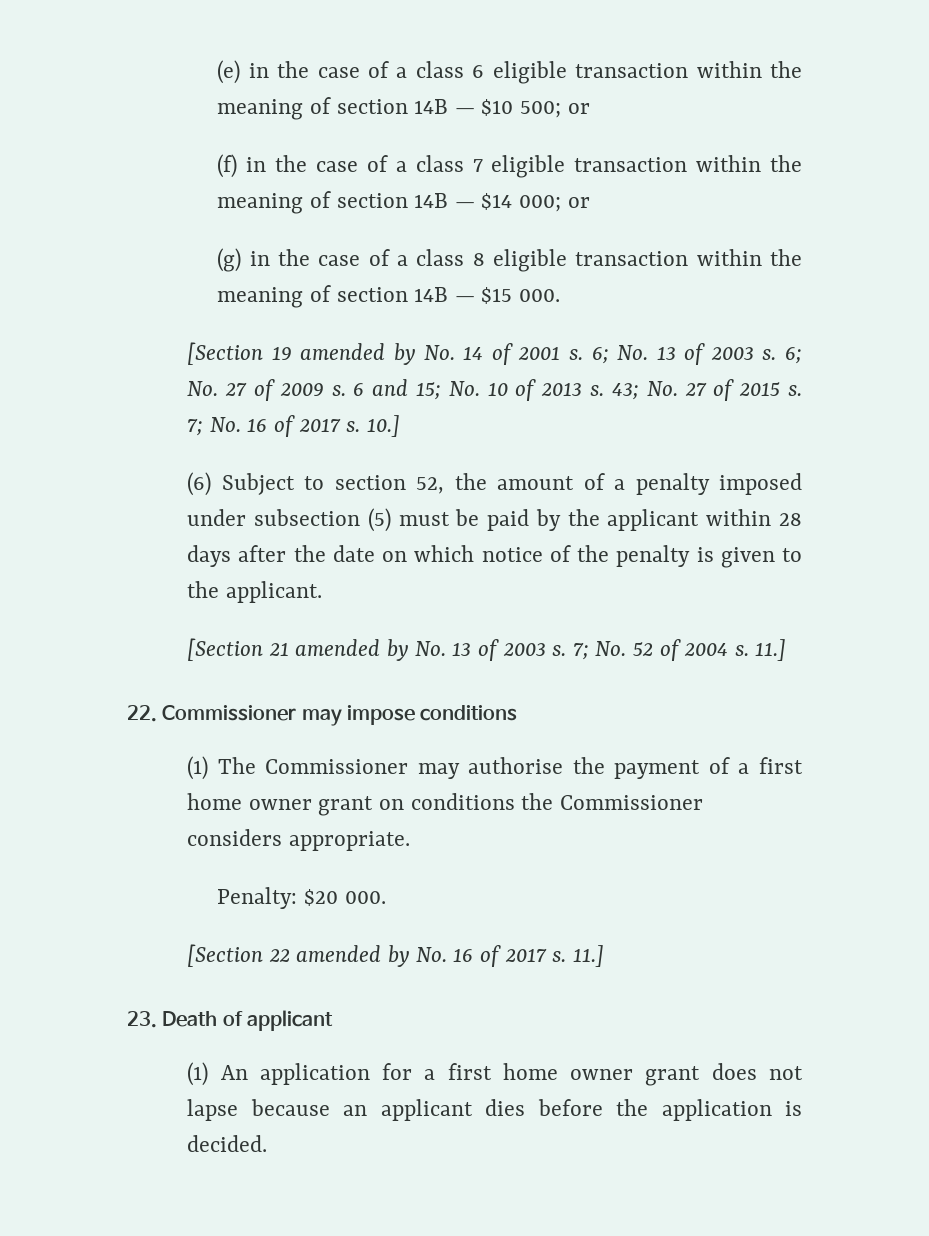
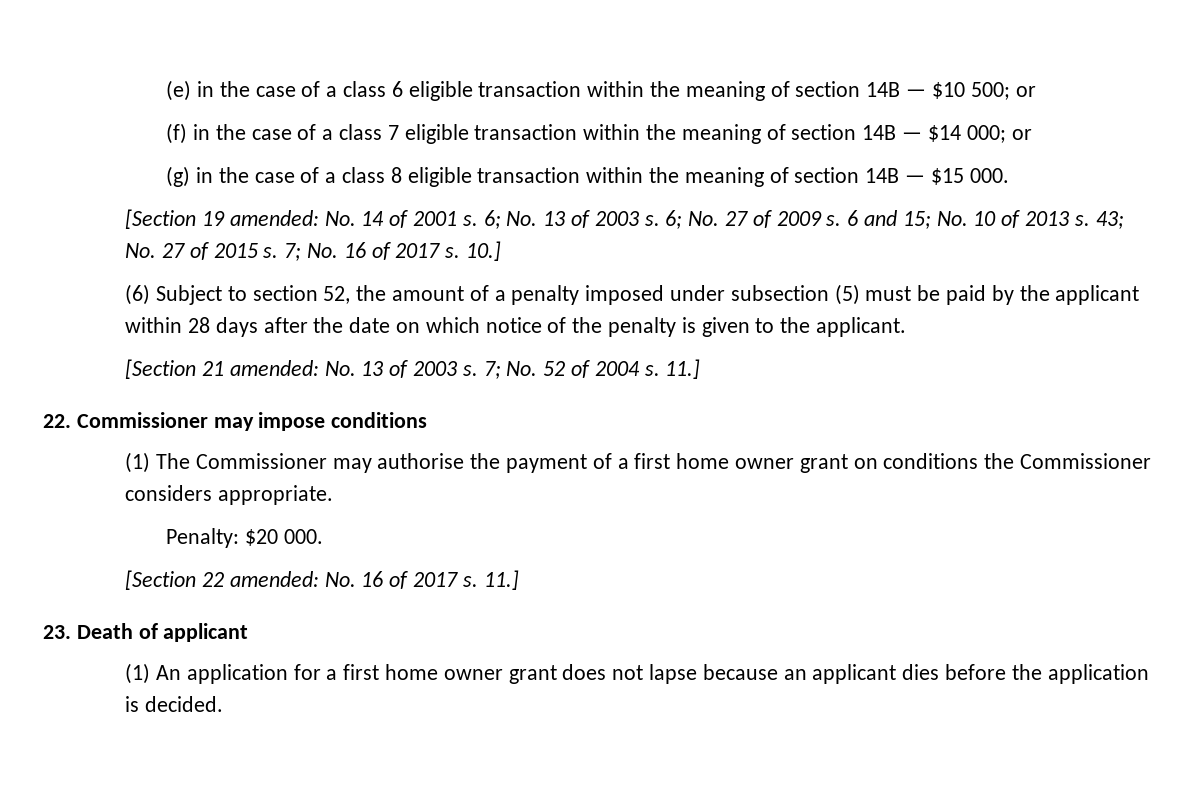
- [Section 19 amended by No. 14 of 2001 s.
+ [Section 19 amended: No. 14 of 2001 s.
- [Section 21 amended by No. 13 of 2003 s.
+ [Section 21 amended: No. 13 of 2003 s.
- [Section 22 amended by No. 16 of 2017 s.
+ [Section 22 amended: No. 16 of 2017 s.

